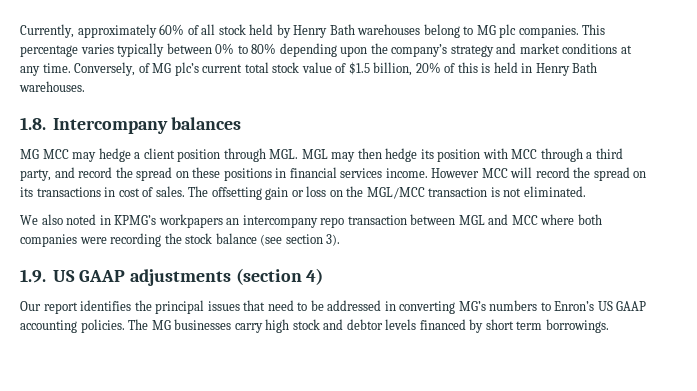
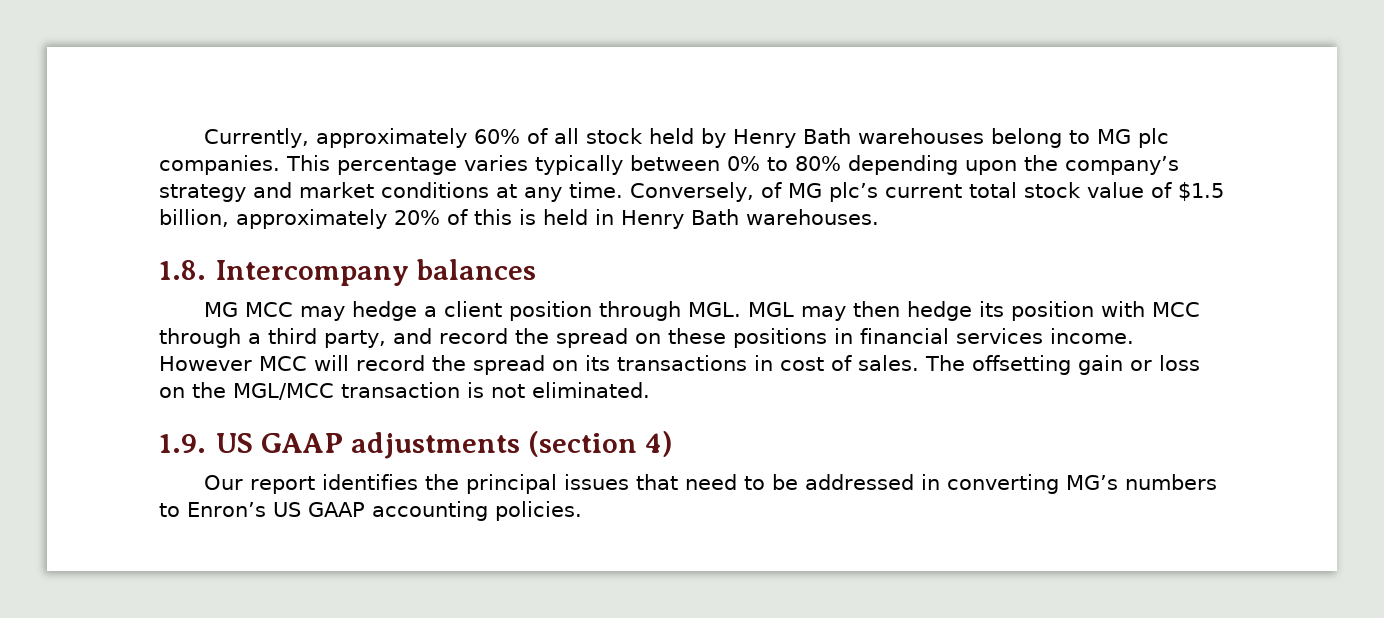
- Conversely, of MG plc’s current total stock value of $1.5 billion, 20% of this is held in Henry Bath warehouses.
+ Conversely, of MG plc’s current total stock value of $1.5 billion, approximately 20% of this is held in Henry Bath warehouses.
- We also noted in KPMG’s workpapers an intercompany repo transaction between MGL and MCC where both companies were recording the stock balance (see section 3).
- The MG businesses carry high stock and debtor levels financed by short term borrowings.

